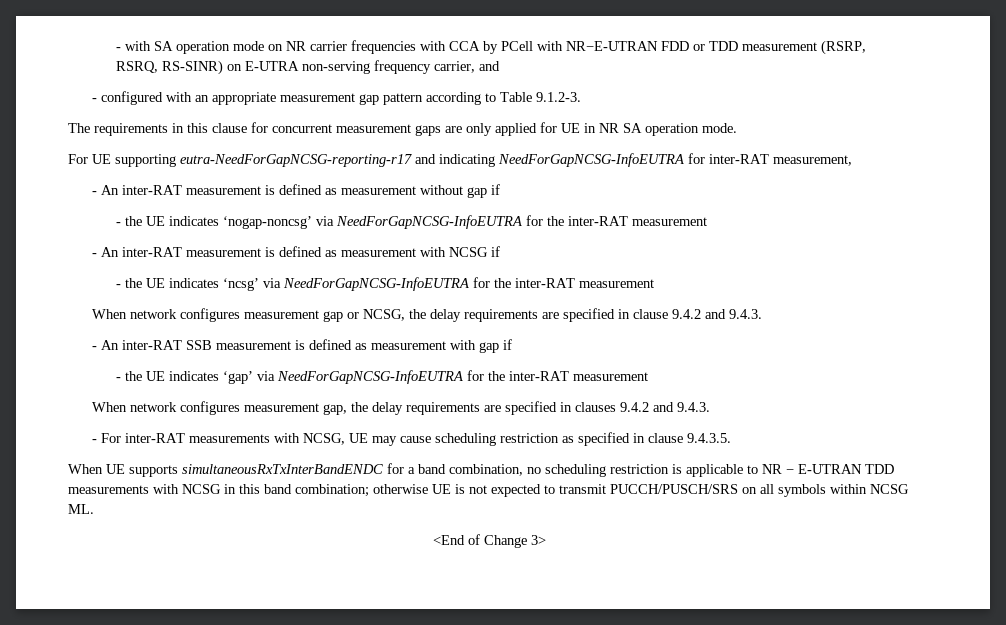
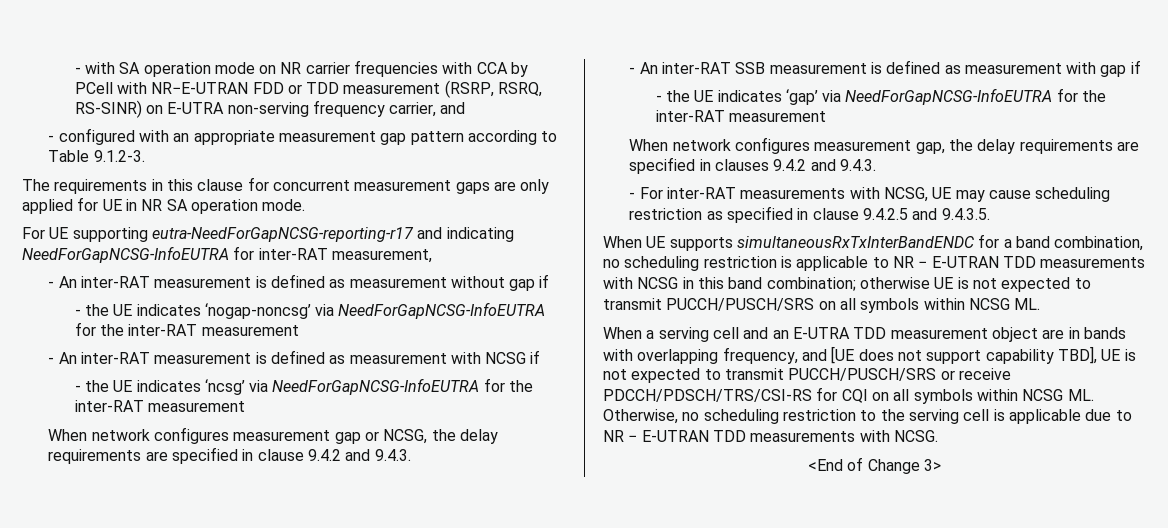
- - For inter-RAT measurements with NCSG, UE may cause scheduling restriction as specified in clause 9.4.3.5.
+ - For inter-RAT measurements with NCSG, UE may cause scheduling restriction as specified in clause 9.4.2.5 and 9.4.3.5.
+ When a serving cell and an E-UTRA TDD measurement object are in bands with overlapping frequency, and [UE does not support capability TBD], UE is not expected to transmit PUCCH/PUSCH/SRS or receive PDCCH/PDSCH/TRS/CSI-RS for CQI on all symbols within NCSG ML. Otherwise, no scheduling restriction to the serving cell is applicable due to NR − E-UTRAN TDD measurements with NCSG.

